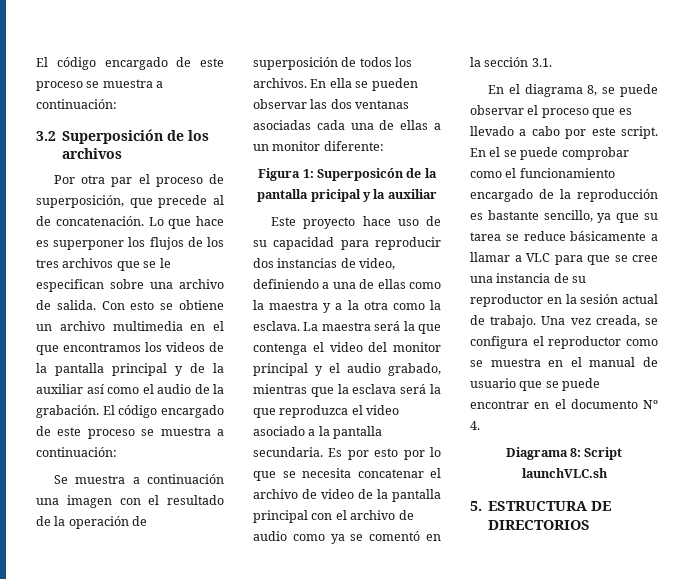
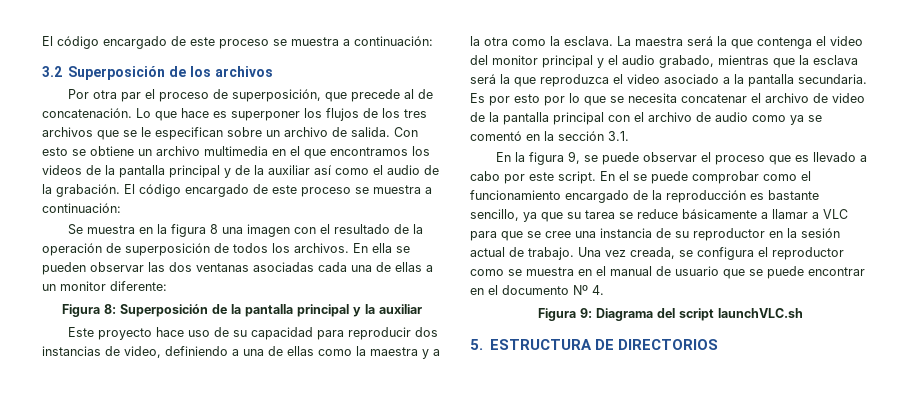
- Lo que hace es superponer los flujos de los tres archivos que se le especifican sobre una archivo de salida.
+ Lo que hace es superponer los flujos de los tres archivos que se le especifican sobre un archivo de salida.
- Se muestra a continuación una imagen con el resultado de la operación de superposición de todos los archivos.
+ Se muestra en la figura 8 una imagen con el resultado de la operación de superposición de todos los archivos.
- Figura 1: Superposicón de la pantalla pricipal y la auxiliar
+ Figura 8: Superposición de la pantalla principal y la auxiliar
- En el diagrama 8, se puede observar el proceso que es llevado a cabo por este script.
+ En la figura 9, se puede observar el proceso que es llevado a cabo por este script.
- Diagrama 8: Script launchVLC.sh
+ Figura 9: Diagrama del script launchVLC.sh

